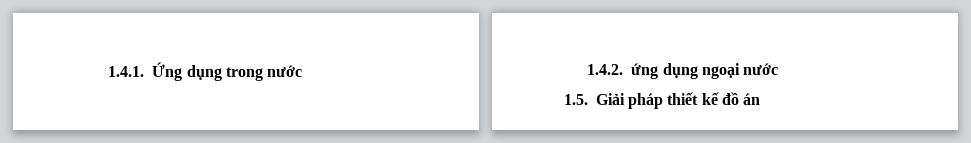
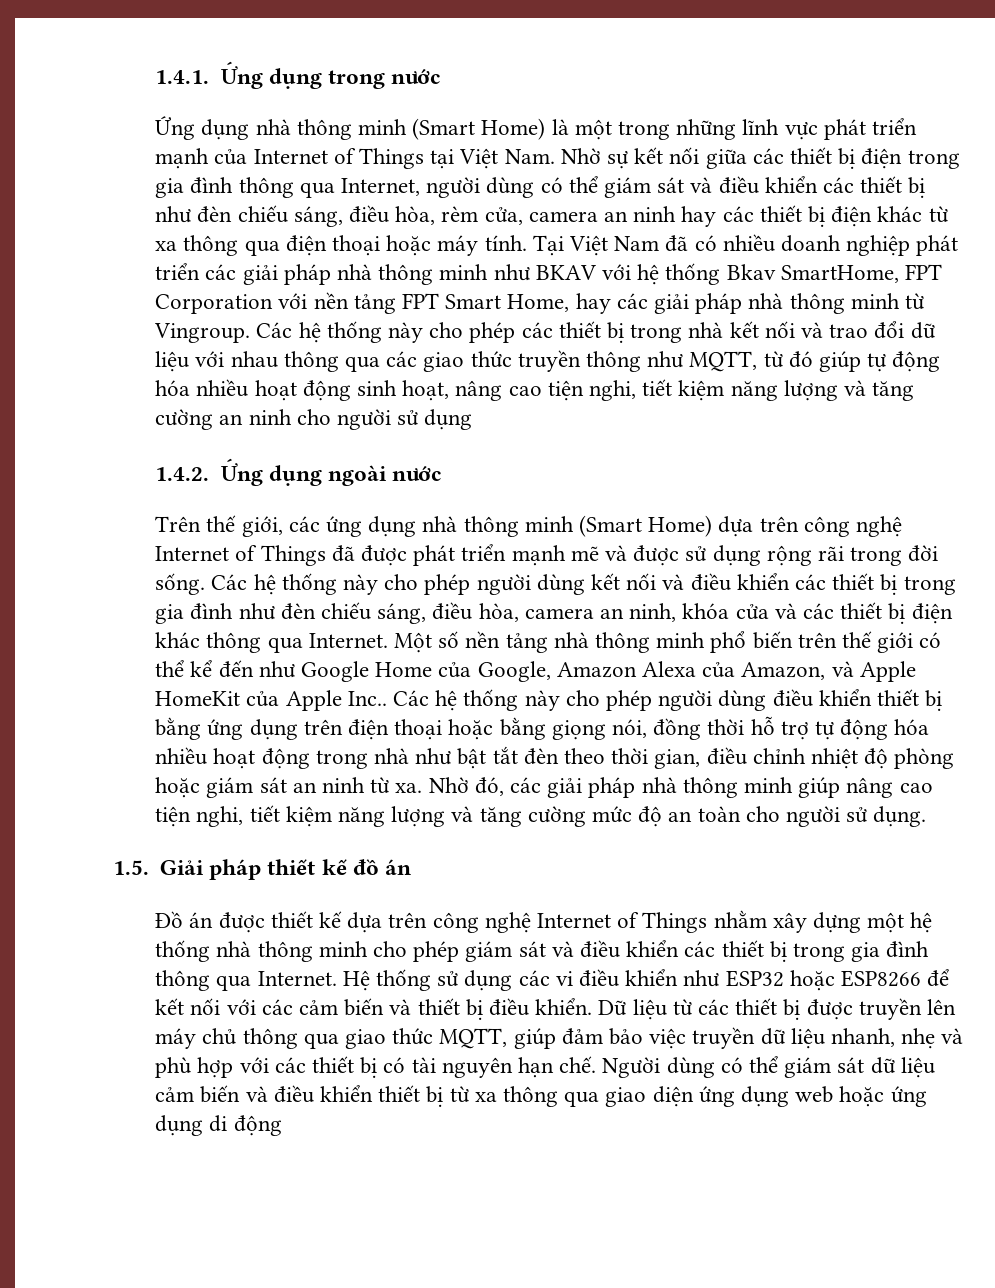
- 1.4.2. ứng dụng ngoại nước
+ Ứng dụng nhà thông minh (Smart Home) là một trong những lĩnh vực phát triển mạnh của Internet of Things tại Việt Nam. Nhờ sự kết nối giữa các thiết bị điện trong gia đình thông qua Internet, người dùng có thể giám sát và điều khiển các thiết bị như đèn chiếu sáng, điều hòa, rèm cửa, camera an ninh hay các thiết bị điện khác từ xa thông qua điện thoại hoặc máy tính. Tại Việt Nam đã có nhiều doanh nghiệp phát triển các giải pháp nhà thông minh như BKAV với hệ thống Bkav SmartHome, FPT Corporation với nền tảng FPT Smart Home, hay các giải pháp nhà thông minh từ Vingroup. Các hệ thống này cho phép các thiết bị trong nhà kết nối và trao đổi dữ liệu với nhau thông qua các giao thức truyền thông như MQTT, từ đó giúp tự động hóa nhiều hoạt động sinh hoạt, nâng cao tiện nghi, tiết kiệm năng lượng và tăng cường an ninh cho người sử dụng
+ 1.4.2. Ứng dụng ngoài nước
+ Trên thế giới, các ứng dụng nhà thông minh (Smart Home) dựa trên công nghệ Internet of Things đã được phát triển mạnh mẽ và được sử dụng rộng rãi trong đời sống. Các hệ thống này cho phép người dùng kết nối và điều khiển các thiết bị trong gia đình như đèn chiếu sáng, điều hòa, camera an ninh, khóa cửa và các thiết bị điện khác thông qua Internet. Một số nền tảng nhà thông minh phổ biến trên thế giới có thể kể đến như Google Home của Google, Amazon Alexa của Amazon, và Apple HomeKit của Apple Inc.. Các hệ thống này cho phép người dùng điều khiển thiết bị bằng ứng dụng trên điện thoại hoặc bằng giọng nói, đồng thời hỗ trợ tự động hóa nhiều hoạt động trong nhà như bật tắt đèn theo thời gian, điều chỉnh nhiệt độ phòng hoặc giám sát an ninh từ xa. Nhờ đó, các giải pháp nhà thông minh giúp nâng cao tiện nghi, tiết kiệm năng lượng và tăng cường mức độ an toàn cho người sử dụng.
+ Đồ án được thiết kế dựa trên công nghệ Internet of Things nhằm xây dựng một hệ thống nhà thông minh cho phép giám sát và điều khiển các thiết bị trong gia đình thông qua Internet. Hệ thống sử dụng các vi điều khiển như ESP32 hoặc ESP8266 để kết nối với các cảm biến và thiết bị điều khiển. Dữ liệu từ các thiết bị được truyền lên máy chủ thông qua giao thức MQTT, giúp đảm bảo việc truyền dữ liệu nhanh, nhẹ và phù hợp với các thiết bị có tài nguyên hạn chế. Người dùng có thể giám sát dữ liệu cảm biến và điều khiển thiết bị từ xa thông qua giao diện ứng dụng web hoặc ứng dụng di động

